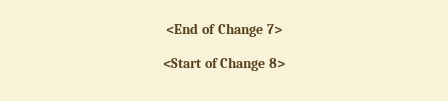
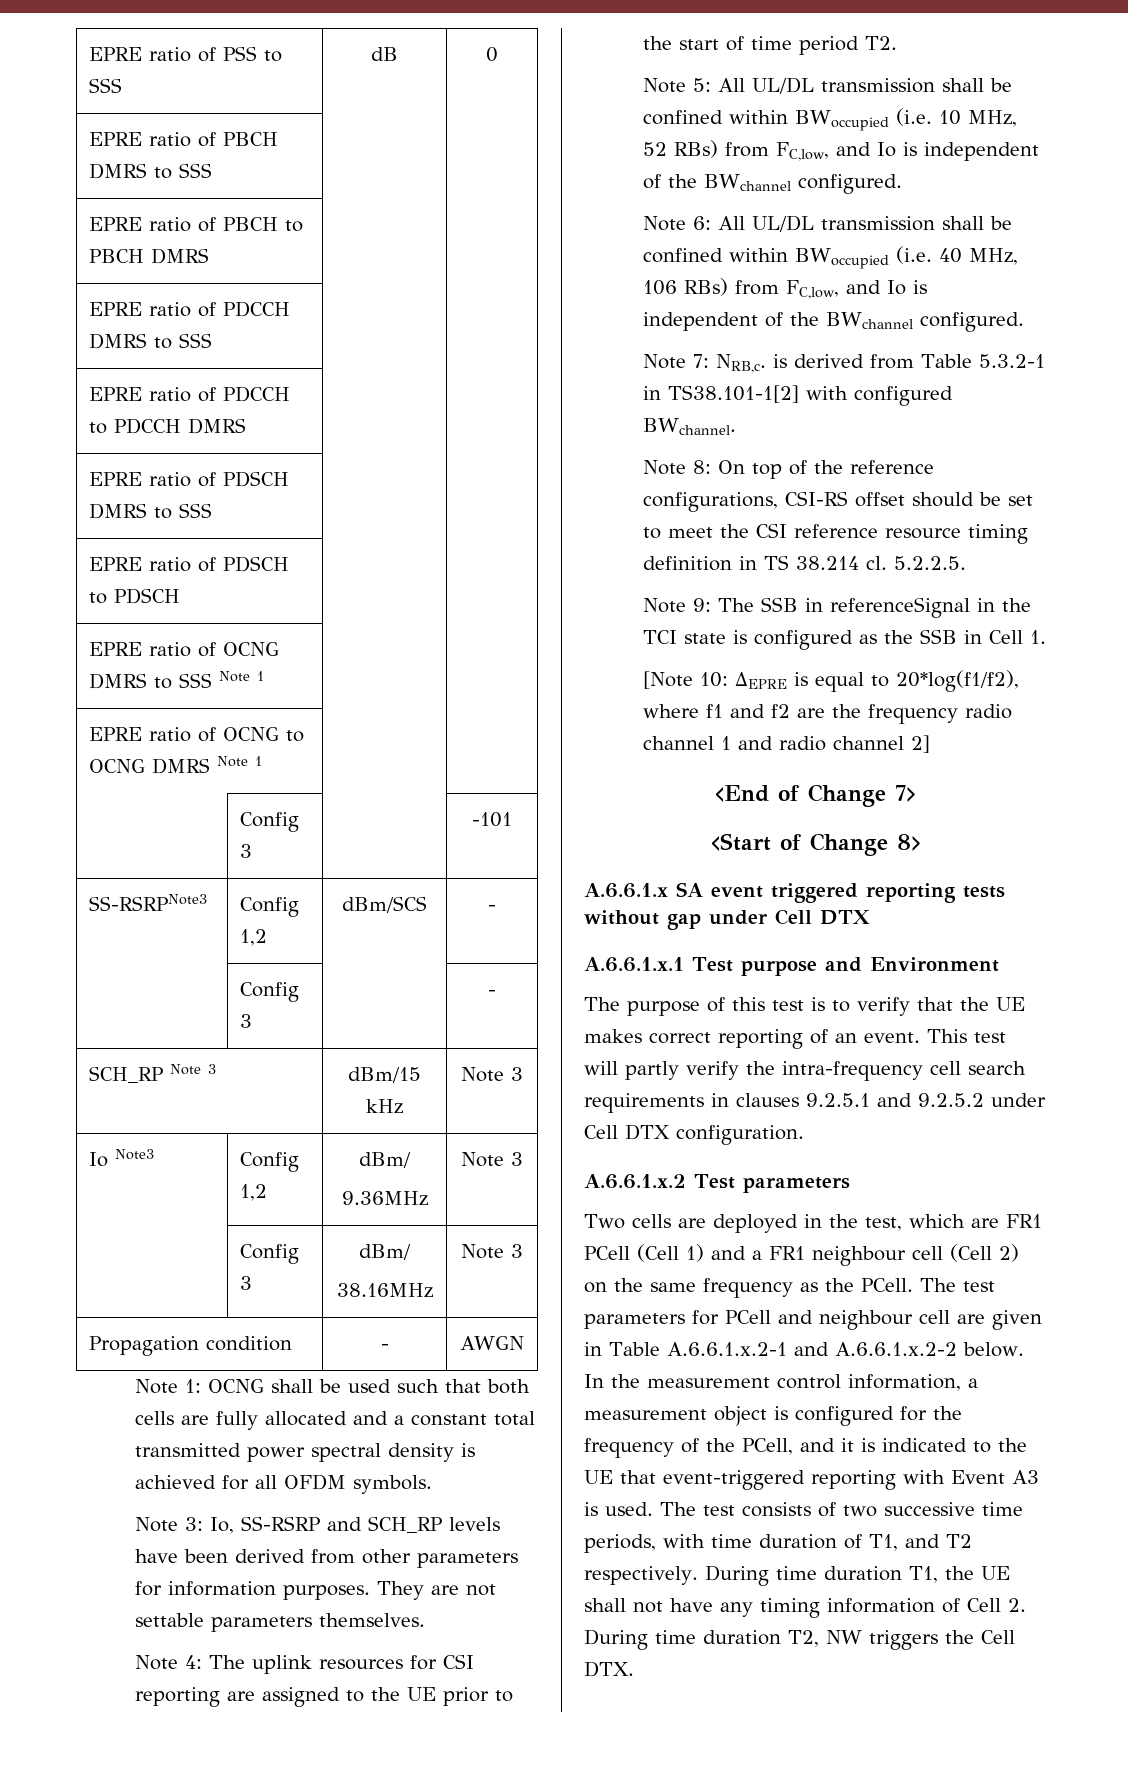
+ EPRE ratio of PSS to SSS | dB | 0
+ EPRE ratio of PBCH DMRS to SSS | |
+ EPRE ratio of PBCH to PBCH DMRS | |
+ EPRE ratio of PDCCH DMRS to SSS | |
+ EPRE ratio of PDCCH to PDCCH DMRS | |
+ EPRE ratio of PDSCH DMRS to SSS | |
+ EPRE ratio of PDSCH to PDSCH | |
+ EPRE ratio of OCNG DMRS to SSS Note 1 | |
+ EPRE ratio of OCNG to OCNG DMRS Note 1 | |
+ | Config 3 | | -101
+ SS-RSRPNote3 | Config 1,2 | dBm/SCS | -
+ | Config 3 | | -
+ SCH_RP Note 3 | dBm/15 kHz | Note 3
+ Io Note3 | Config 1,2 | dBm/
+ 9.36MHz | Note 3
+ | Config 3 | dBm/
+ 38.16MHz | Note 3
+ Propagation condition | - | AWGN
+ Note 1: OCNG shall be used such that both cells are fully allocated and a constant total transmitted power spectral density is achieved for all OFDM symbols.
+ Note 3: Io, SS-RSRP and SCH_RP levels have been derived from other parameters for information purposes. They are not settable parameters themselves.
+ Note 4: The uplink resources for CSI reporting are assigned to the UE prior to the start of time period T2.
+ Note 5: All UL/DL transmission shall be confined within BWoccupied (i.e. 10 MHz, 52 RBs) from FC,low, and Io is independent of the BWchannel configured.
+ Note 6: All UL/DL transmission shall be confined within BWoccupied (i.e. 40 MHz, 106 RBs) from FC,low, and Io is independent of the BWchannel configured.
+ Note 7: NRB,c. is derived from Table 5.3.2-1 in TS38.101-1[2] with configured BWchannel.
+ Note 8: On top of the reference configurations, CSI-RS offset should be set to meet the CSI reference resource timing definition in TS 38.214 cl. 5.2.2.5.
+ Note 9: The SSB in referenceSignal in the TCI state is configured as the SSB in Cell 1.
+ [Note 10: ΔEPRE is equal to 20*log(f1/f2), where f1 and f2 are the frequency radio channel 1 and radio channel 2]
+ A.6.6.1.x SA event triggered reporting tests without gap under Cell DTX
+ A.6.6.1.x.1 Test purpose and Environment
+ The purpose of this test is to verify that the UE makes correct reporting of an event. This test will partly verify the intra-frequency cell search requirements in clauses 9.2.5.1 and 9.2.5.2 under Cell DTX configuration.
+ A.6.6.1.x.2 Test parameters
+ Two cells are deployed in the test, which are FR1 PCell (Cell 1) and a FR1 neighbour cell (Cell 2) on the same frequency as the PCell. The test parameters for PCell and neighbour cell are given in Table A.6.6.1.x.2-1 and A.6.6.1.x.2-2 below. In the measurement control information, a measurement object is configured for the frequency of the PCell, and it is indicated to the UE that event-triggered reporting with Event A3 is used. The test consists of two successive time periods, with time duration of T1, and T2 respectively. During time duration T1, the UE shall not have any timing information of Cell 2. During time duration T2, NW triggers the Cell DTX.

